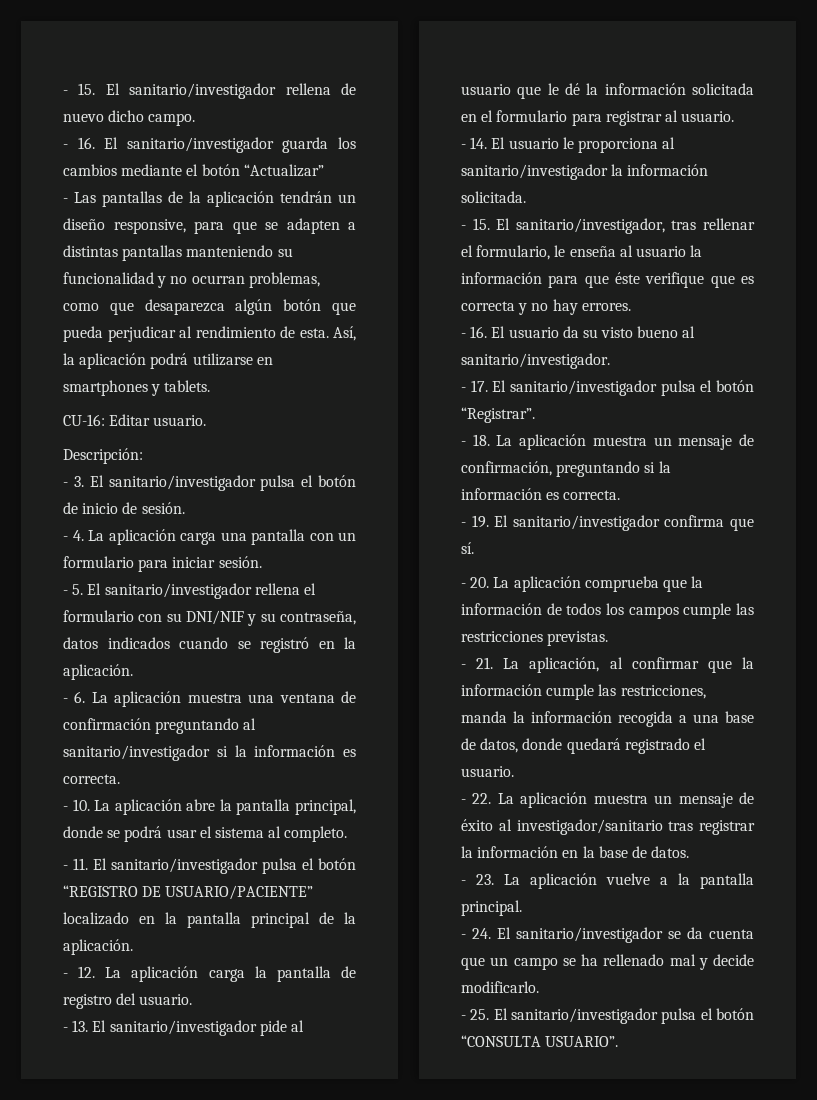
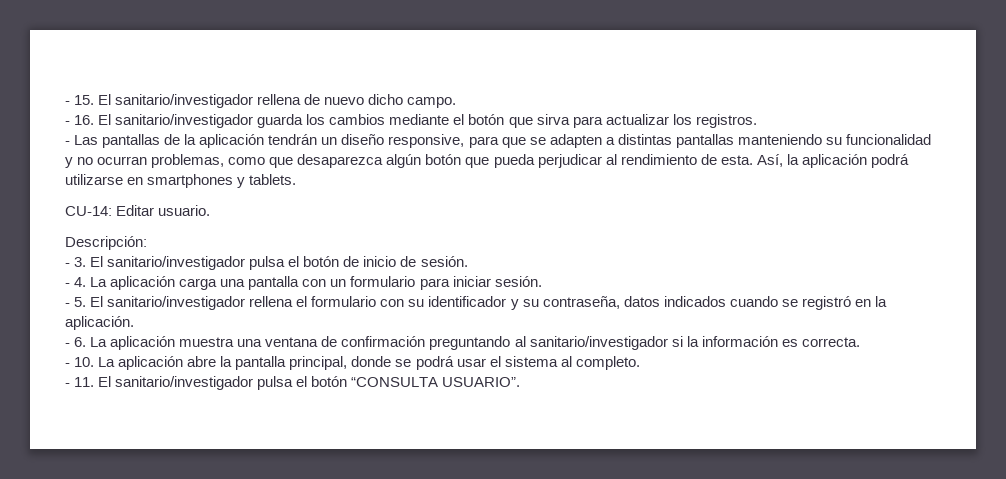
- - 16. El sanitario/investigador guarda los cambios mediante el botón “Actualizar”
+ - 16. El sanitario/investigador guarda los cambios mediante el botón que sirva para actualizar los registros.
- CU-16: Editar usuario.
+ CU-14: Editar usuario.
- - 5. El sanitario/investigador rellena el formulario con su DNI/NIF y su contraseña, datos indicados cuando se registró en la aplicación.
+ - 5. El sanitario/investigador rellena el formulario con su identificador y su contraseña, datos indicados cuando se registró en la aplicación.
- - 11. El sanitario/investigador pulsa el botón “REGISTRO DE USUARIO/PACIENTE” localizado en la pantalla principal de la aplicación.
- - 12. La aplicación carga la pantalla de registro del usuario.
- - 13. El sanitario/investigador pide al usuario que le dé la información solicitada en el formulario para registrar al usuario.
- - 14. El usuario le proporciona al sanitario/investigador la información solicitada.
- - 15. El sanitario/investigador, tras rellenar el formulario, le enseña al usuario la información para que éste verifique que es correcta y no hay errores.
- - 16. El usuario da su visto bueno al sanitario/investigador.
- - 17. El sanitario/investigador pulsa el botón “Registrar”.
- - 18. La aplicación muestra un mensaje de confirmación, preguntando si la información es correcta.
- - 19. El sanitario/investigador confirma que sí.
- - 20. La aplicación comprueba que la información de todos los campos cumple las restricciones previstas.
- - 21. La aplicación, al confirmar que la información cumple las restricciones, manda la información recogida a una base de datos, donde quedará registrado el usuario.
- - 22. La aplicación muestra un mensaje de éxito al investigador/sanitario tras registrar la información en la base de datos.
- - 23. La aplicación vuelve a la pantalla principal.
- - 24. El sanitario/investigador se da cuenta que un campo se ha rellenado mal y decide modificarlo.
- - 25. El sanitario/investigador pulsa el botón “CONSULTA USUARIO”.
+ - 11. El sanitario/investigador pulsa el botón “CONSULTA USUARIO”.

